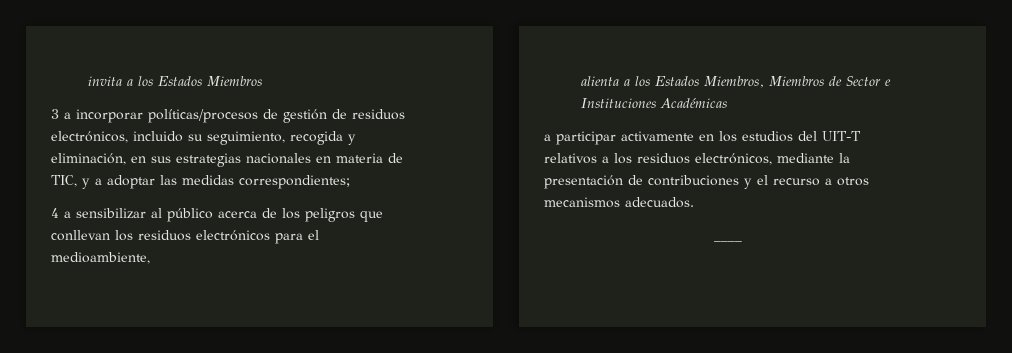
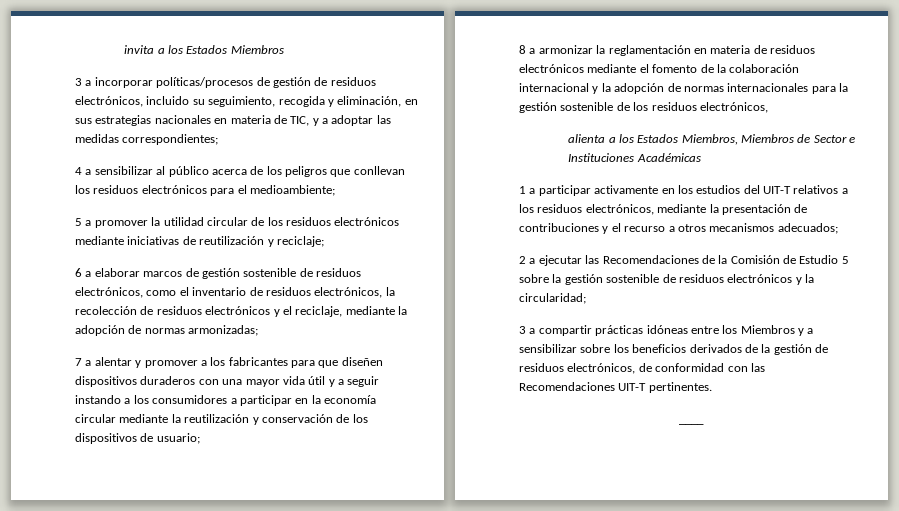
- 4 a sensibilizar al público acerca de los peligros que conllevan los residuos electrónicos para el medioambiente,
+ 4 a sensibilizar al público acerca de los peligros que conllevan los residuos electrónicos para el medioambiente;
+ 5 a promover la utilidad circular de los residuos electrónicos mediante iniciativas de reutilización y reciclaje;
+ 6 a elaborar marcos de gestión sostenible de residuos electrónicos, como el inventario de residuos electrónicos, la recolección de residuos electrónicos y el reciclaje, mediante la adopción de normas armonizadas;
+ 7 a alentar y promover a los fabricantes para que diseñen dispositivos duraderos con una mayor vida útil y a seguir instando a los consumidores a participar en la economía circular mediante la reutilización y conservación de los dispositivos de usuario;
+ 8 a armonizar la reglamentación en materia de residuos electrónicos mediante el fomento de la colaboración internacional y la adopción de normas internacionales para la gestión sostenible de los residuos electrónicos,
- a participar activamente en los estudios del UIT-T relativos a los residuos electrónicos, mediante la presentación de contribuciones y el recurso a otros mecanismos adecuados.
+ 1 a participar activamente en los estudios del UIT-T relativos a los residuos electrónicos, mediante la presentación de contribuciones y el recurso a otros mecanismos adecuados;
+ 2 a ejecutar las Recomendaciones de la Comisión de Estudio 5 sobre la gestión sostenible de residuos electrónicos y la circularidad;
+ 3 a compartir prácticas idóneas entre los Miembros y a sensibilizar sobre los beneficios derivados de la gestión de residuos electrónicos, de conformidad con las Recomendaciones UIT-T pertinentes.

